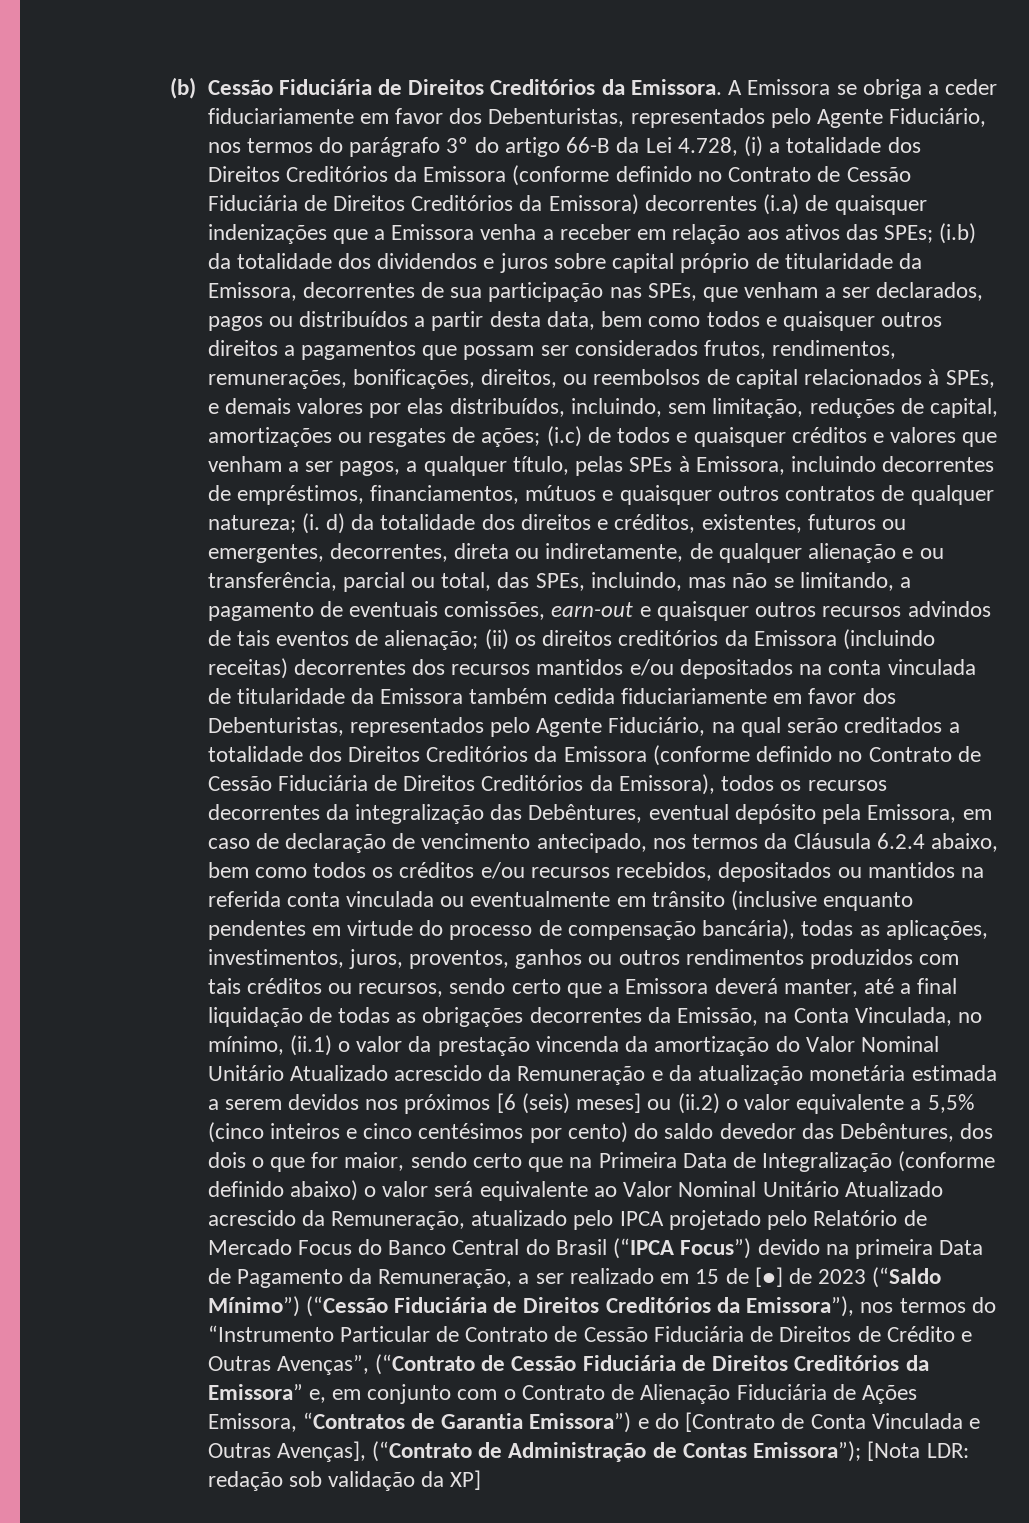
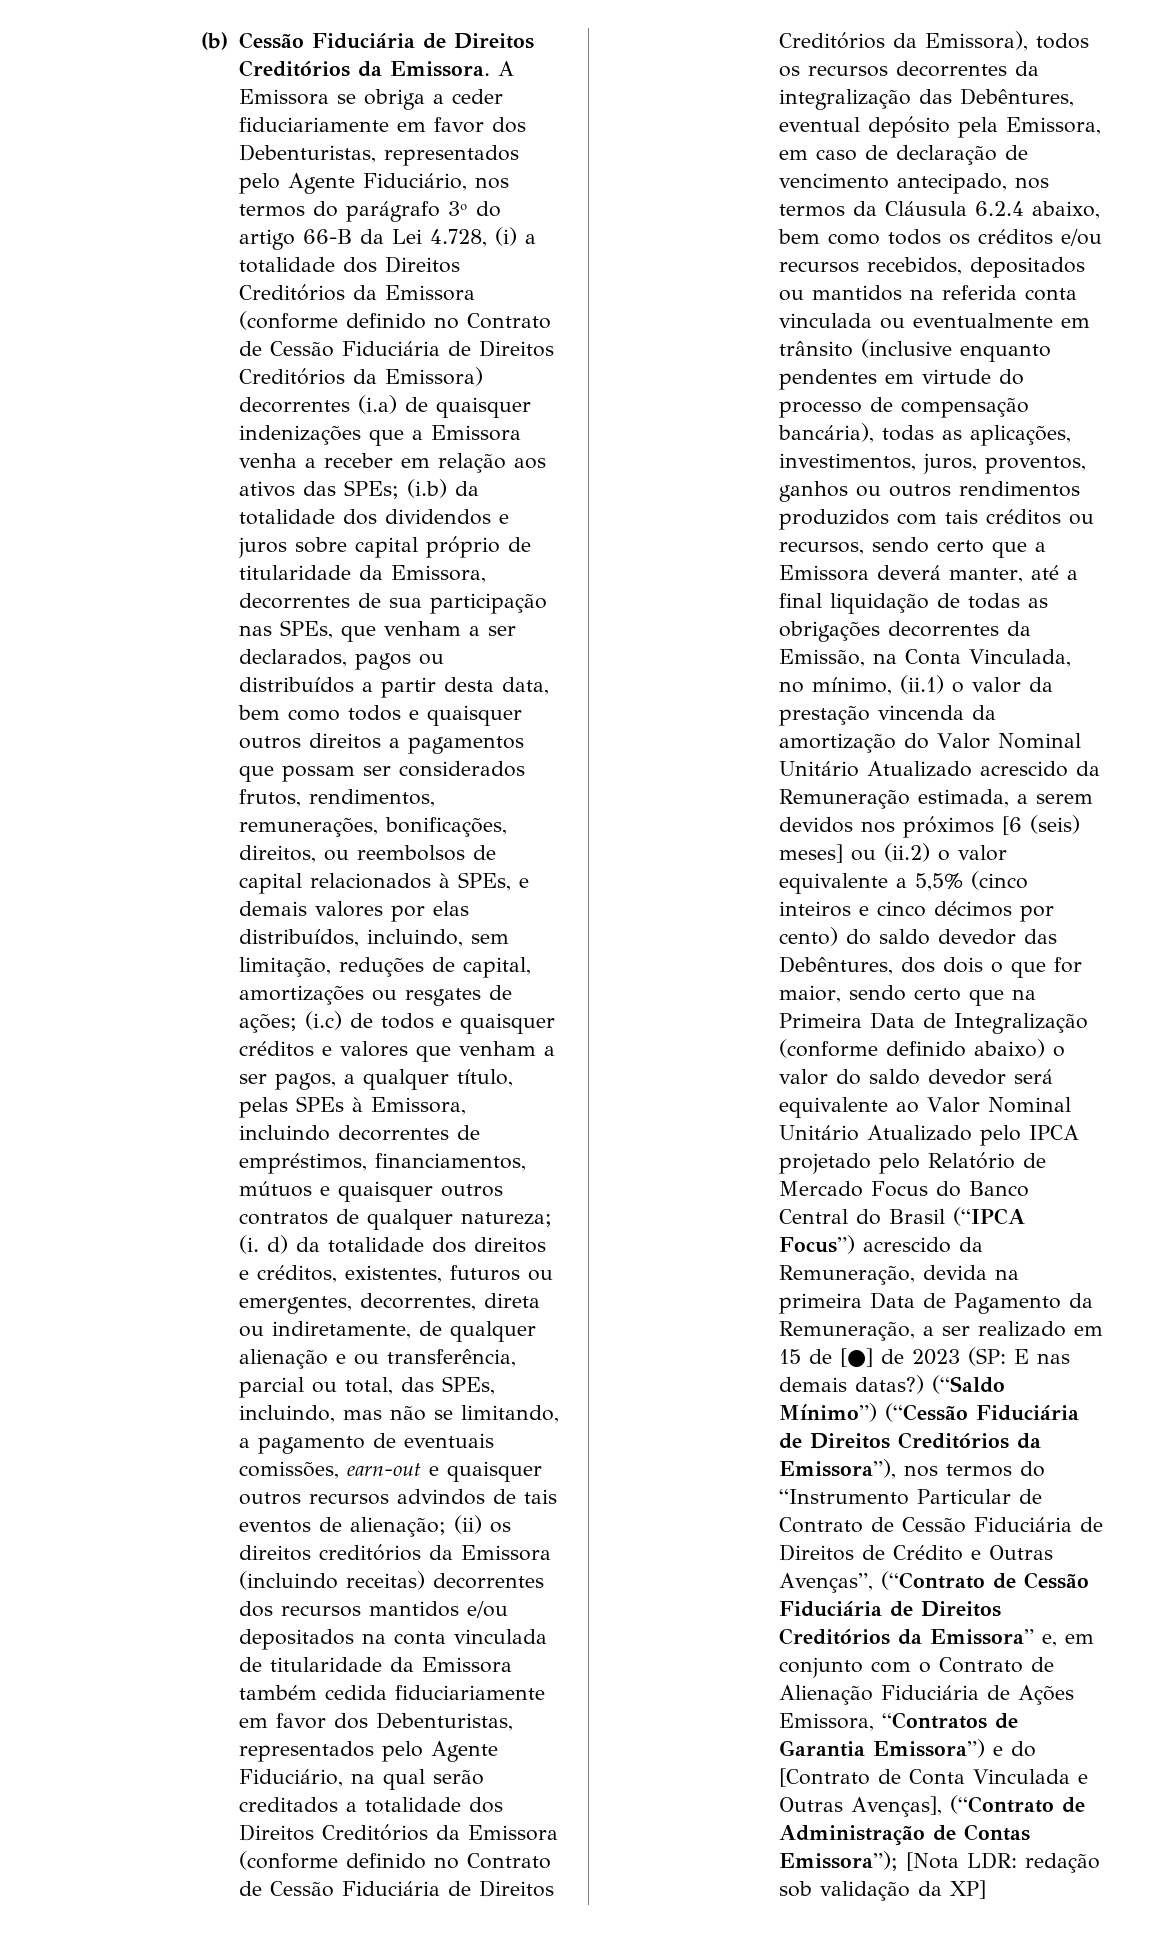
- (ii) os direitos creditórios da Emissora (incluindo receitas) decorrentes dos recursos mantidos e/ou depositados na conta vinculada de titularidade da Emissora também cedida fiduciariamente em favor dos Debenturistas, representados pelo Agente Fiduciário, na qual serão creditados a totalidade dos Direitos Creditórios da Emissora (conforme definido no Contrato de Cessão Fiduciária de Direitos Creditórios da Emissora), todos os recursos decorrentes da integralização das Debêntures, eventual depósito pela Emissora, em caso de declaração de vencimento antecipado, nos termos da Cláusula 6.2.4 abaixo, bem como todos os créditos e/ou recursos recebidos, depositados ou mantidos na referida conta vinculada ou eventualmente em trânsito (inclusive enquanto pendentes em virtude do processo de compensação bancária), todas as aplicações, investimentos, juros, proventos, ganhos ou outros rendimentos produzidos com tais créditos ou recursos, sendo certo que a Emissora deverá manter, até a final liquidação de todas as obrigações decorrentes da Emissão, na Conta Vinculada, no mínimo, (ii.1) o valor da prestação vincenda da amortização do Valor Nominal Unitário Atualizado acrescido da Remuneração e da atualização monetária estimada a serem devidos nos próximos [6 (seis) meses] ou (ii.2) o valor equivalente a 5,5% (cinco inteiros e cinco centésimos por cento) do saldo devedor das Debêntures, dos dois o que for maior, sendo certo que na Primeira Data de Integralização (conforme definido abaixo) o valor será equivalente ao Valor Nominal Unitário Atualizado acrescido da Remuneração, atualizado pelo IPCA projetado pelo Relatório de Mercado Focus do Banco Central do Brasil (“IPCA Focus”) devido na primeira Data de Pagamento da Remuneração, a ser realizado em 15 de [●] de 2023 (“Saldo Mínimo”) (“Cessão Fiduciária de Direitos Creditórios da Emissora”), nos termos do “Instrumento Particular de Contrato de Cessão Fiduciária de Direitos de Crédito e Outras Avenças”, (“Contrato de Cessão Fiduciária de Direitos Creditórios da Emissora” e, em conjunto com o Contrato de Alienação Fiduciária de Ações Emissora, “Contratos de Garantia Emissora”) e do [Contrato de Conta Vinculada e Outras Avenças], (“Contrato de Administração de Contas Emissora”);
+ (ii) os direitos creditórios da Emissora (incluindo receitas) decorrentes dos recursos mantidos e/ou depositados na conta vinculada de titularidade da Emissora também cedida fiduciariamente em favor dos Debenturistas, representados pelo Agente Fiduciário, na qual serão creditados a totalidade dos Direitos Creditórios da Emissora (conforme definido no Contrato de Cessão Fiduciária de Direitos Creditórios da Emissora), todos os recursos decorrentes da integralização das Debêntures, eventual depósito pela Emissora, em caso de declaração de vencimento antecipado, nos termos da Cláusula 6.2.4 abaixo, bem como todos os créditos e/ou recursos recebidos, depositados ou mantidos na referida conta vinculada ou eventualmente em trânsito (inclusive enquanto pendentes em virtude do processo de compensação bancária), todas as aplicações, investimentos, juros, proventos, ganhos ou outros rendimentos produzidos com tais créditos ou recursos, sendo certo que a Emissora deverá manter, até a final liquidação de todas as obrigações decorrentes da Emissão, na Conta Vinculada, no mínimo, (ii.1) o valor da prestação vincenda da amortização do Valor Nominal Unitário Atualizado acrescido da Remuneração estimada, a serem devidos nos próximos [6 (seis) meses] ou (ii.2) o valor equivalente a 5,5% (cinco inteiros e cinco décimos por cento) do saldo devedor das Debêntures, dos dois o que for maior, sendo certo que na Primeira Data de Integralização (conforme definido abaixo) o valor do saldo devedor será equivalente ao Valor Nominal Unitário Atualizado pelo IPCA projetado pelo Relatório de Mercado Focus do Banco Central do Brasil (“IPCA Focus”) acrescido da Remuneração, devida na primeira Data de Pagamento da Remuneração, a ser realizado em 15 de [●] de 2023 (SP: E nas demais datas?) (“Saldo Mínimo”) (“Cessão Fiduciária de Direitos Creditórios da Emissora”), nos termos do “Instrumento Particular de Contrato de Cessão Fiduciária de Direitos de Crédito e Outras Avenças”, (“Contrato de Cessão Fiduciária de Direitos Creditórios da Emissora” e, em conjunto com o Contrato de Alienação Fiduciária de Ações Emissora, “Contratos de Garantia Emissora”) e do [Contrato de Conta Vinculada e Outras Avenças], (“Contrato de Administração de Contas Emissora”);

